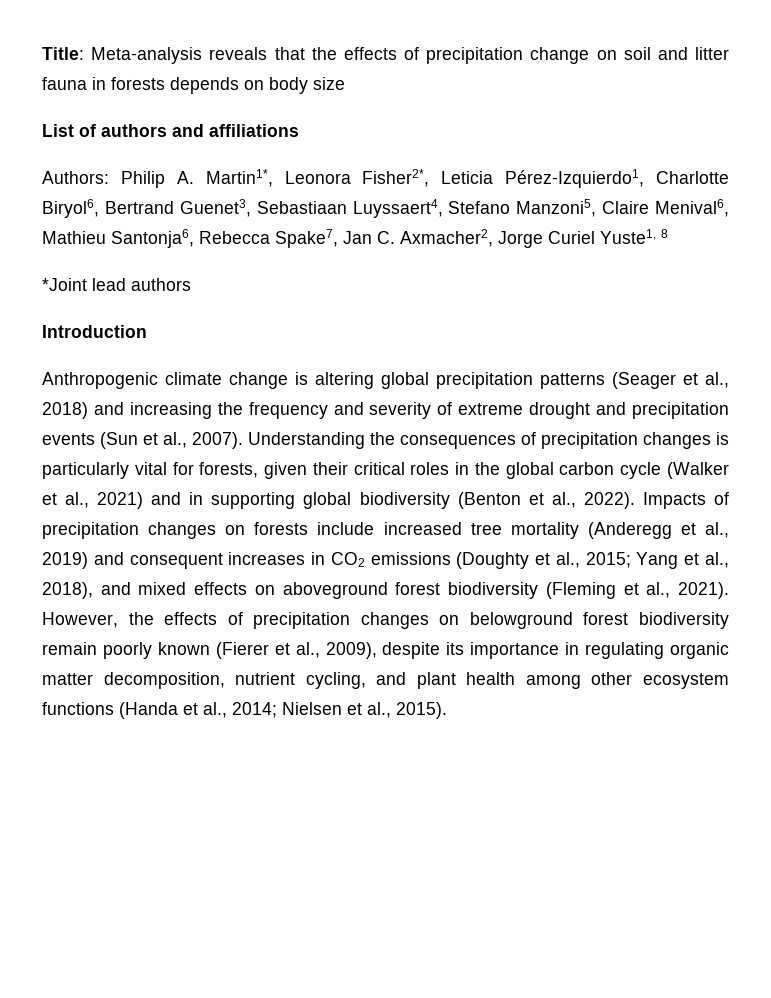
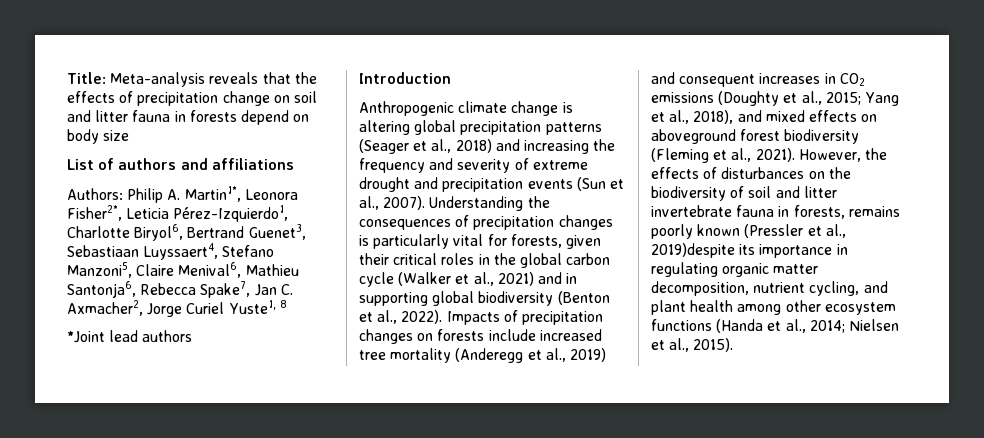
- Title: Meta-analysis reveals that the effects of precipitation change on soil and litter fauna in forests depends on body size
+ Title: Meta-analysis reveals that the effects of precipitation change on soil and litter fauna in forests depend on body size
- However, the effects of precipitation changes on belowground forest biodiversity remain poorly known (Fierer et al., 2009), despite its importance in regulating organic matter decomposition, nutrient cycling, and plant health among other ecosystem functions (Handa et al., 2014; Nielsen et al., 2015).
+ However, the effects of disturbances on the biodiversity of soil and litter invertebrate fauna in forests, remains poorly known (Pressler et al., 2019)despite its importance in regulating organic matter decomposition, nutrient cycling, and plant health among other ecosystem functions (Handa et al., 2014; Nielsen et al., 2015).

